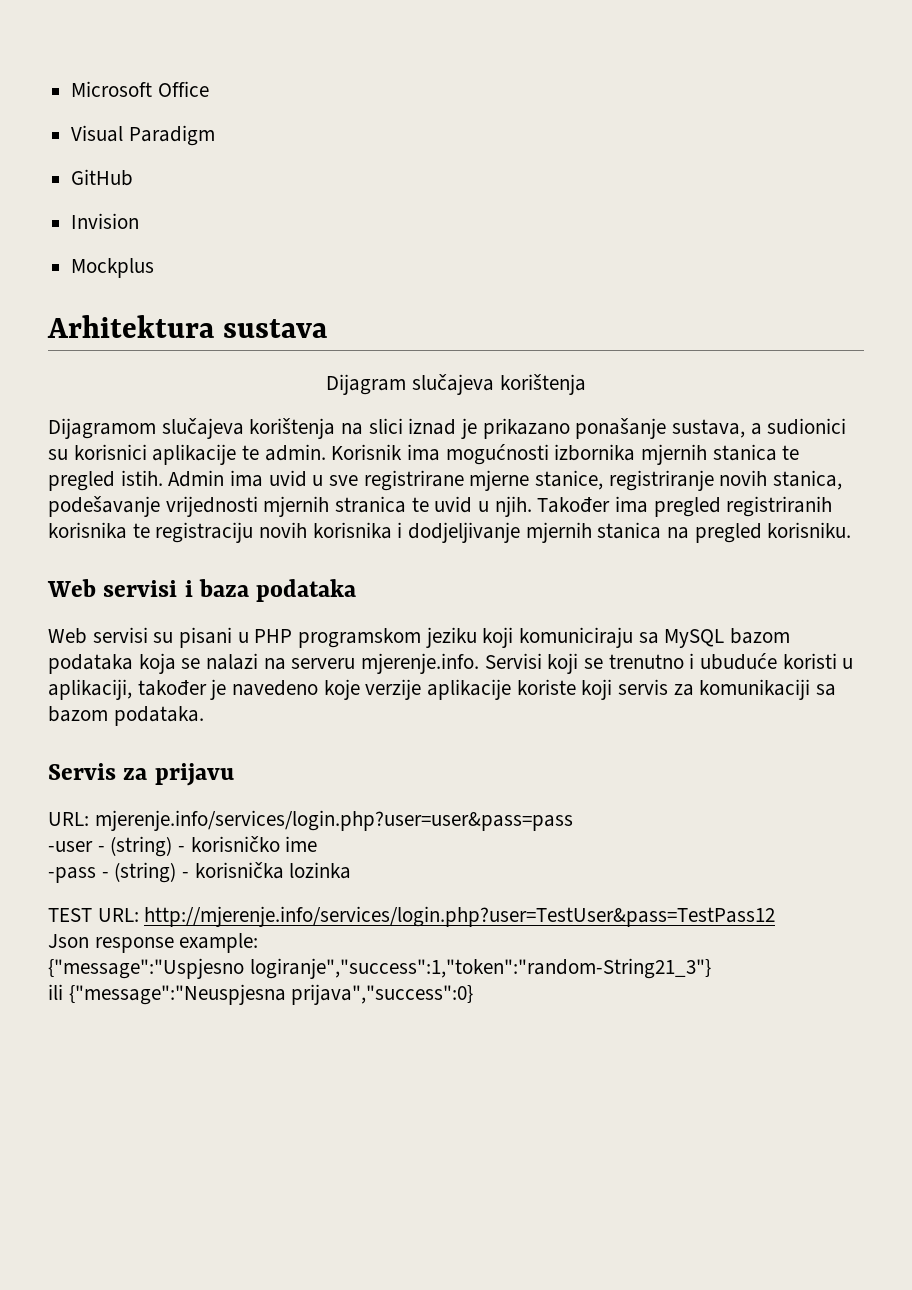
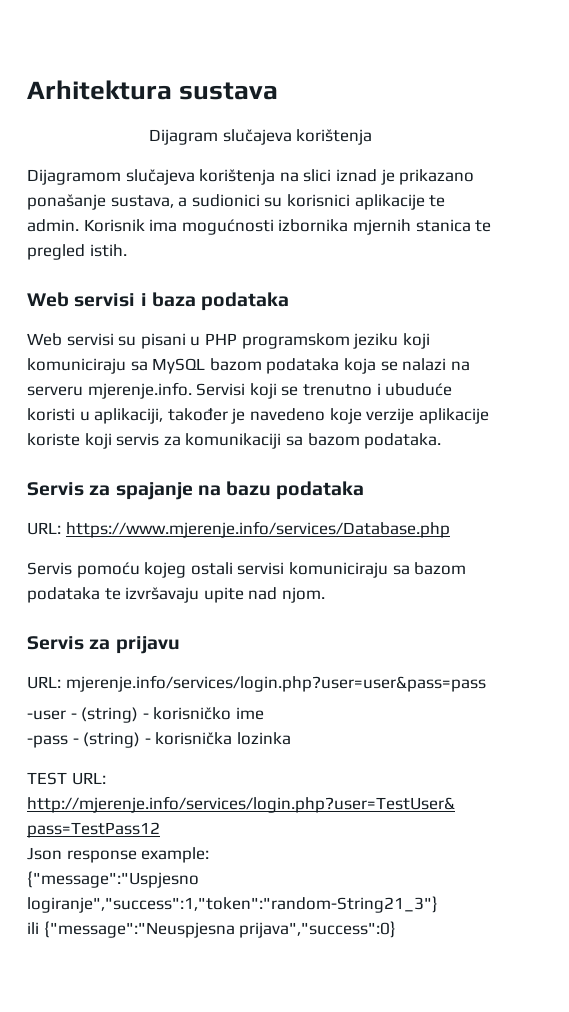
- Microsoft Office
- Visual Paradigm
- GitHub
- Invision
- Mockplus
- Admin ima uvid u sve registrirane mjerne stanice, registriranje novih stanica, podešavanje vrijednosti mjernih stranica te uvid u njih. Također ima pregled registriranih korisnika te registraciju novih korisnika i dodjeljivanje mjernih stanica na pregled korisniku.
+ Servis za spajanje na bazu podataka
+ URL: https://www.mjerenje.info/services/Database.php
+ Servis pomoću kojeg ostali servisi komuniciraju sa bazom podataka te izvršavaju upite nad njom.

